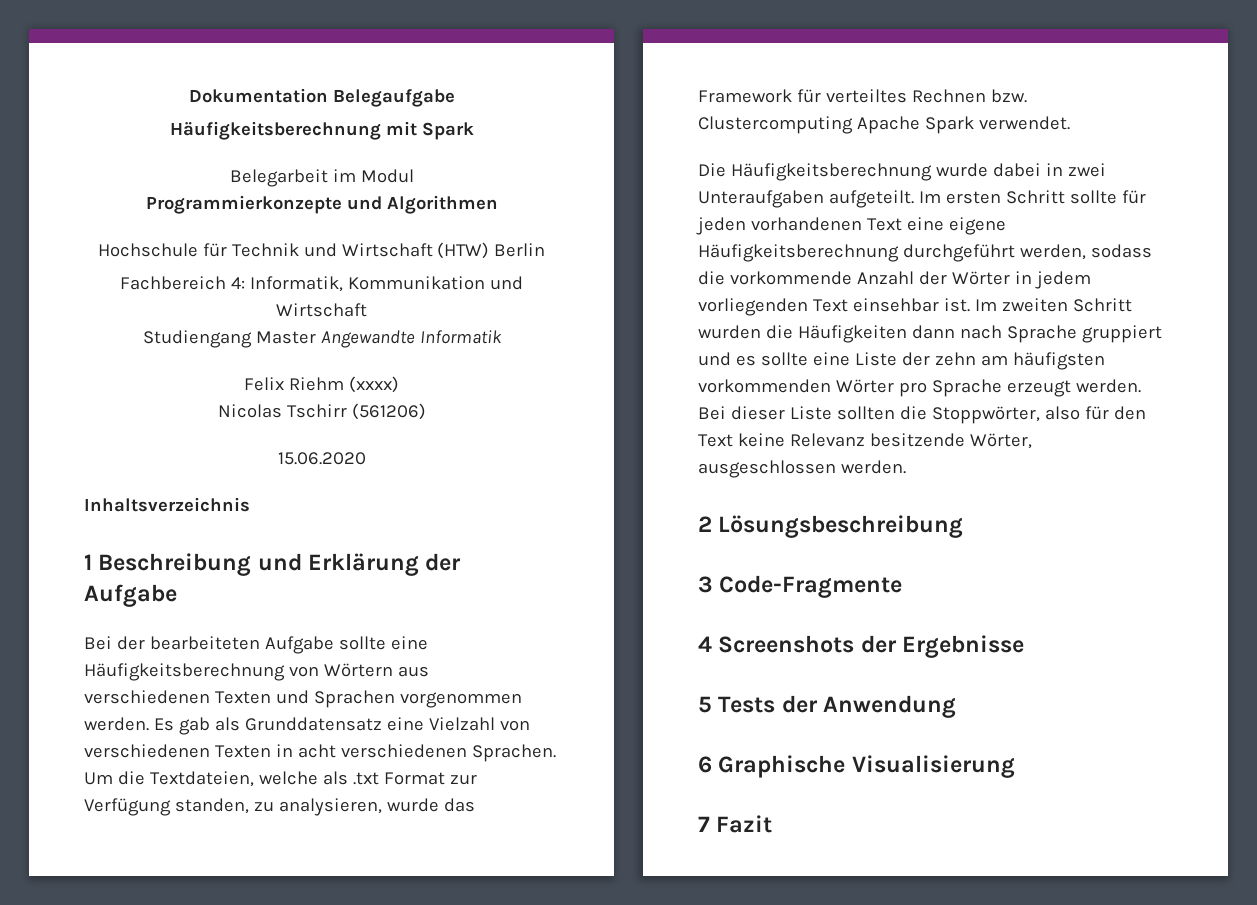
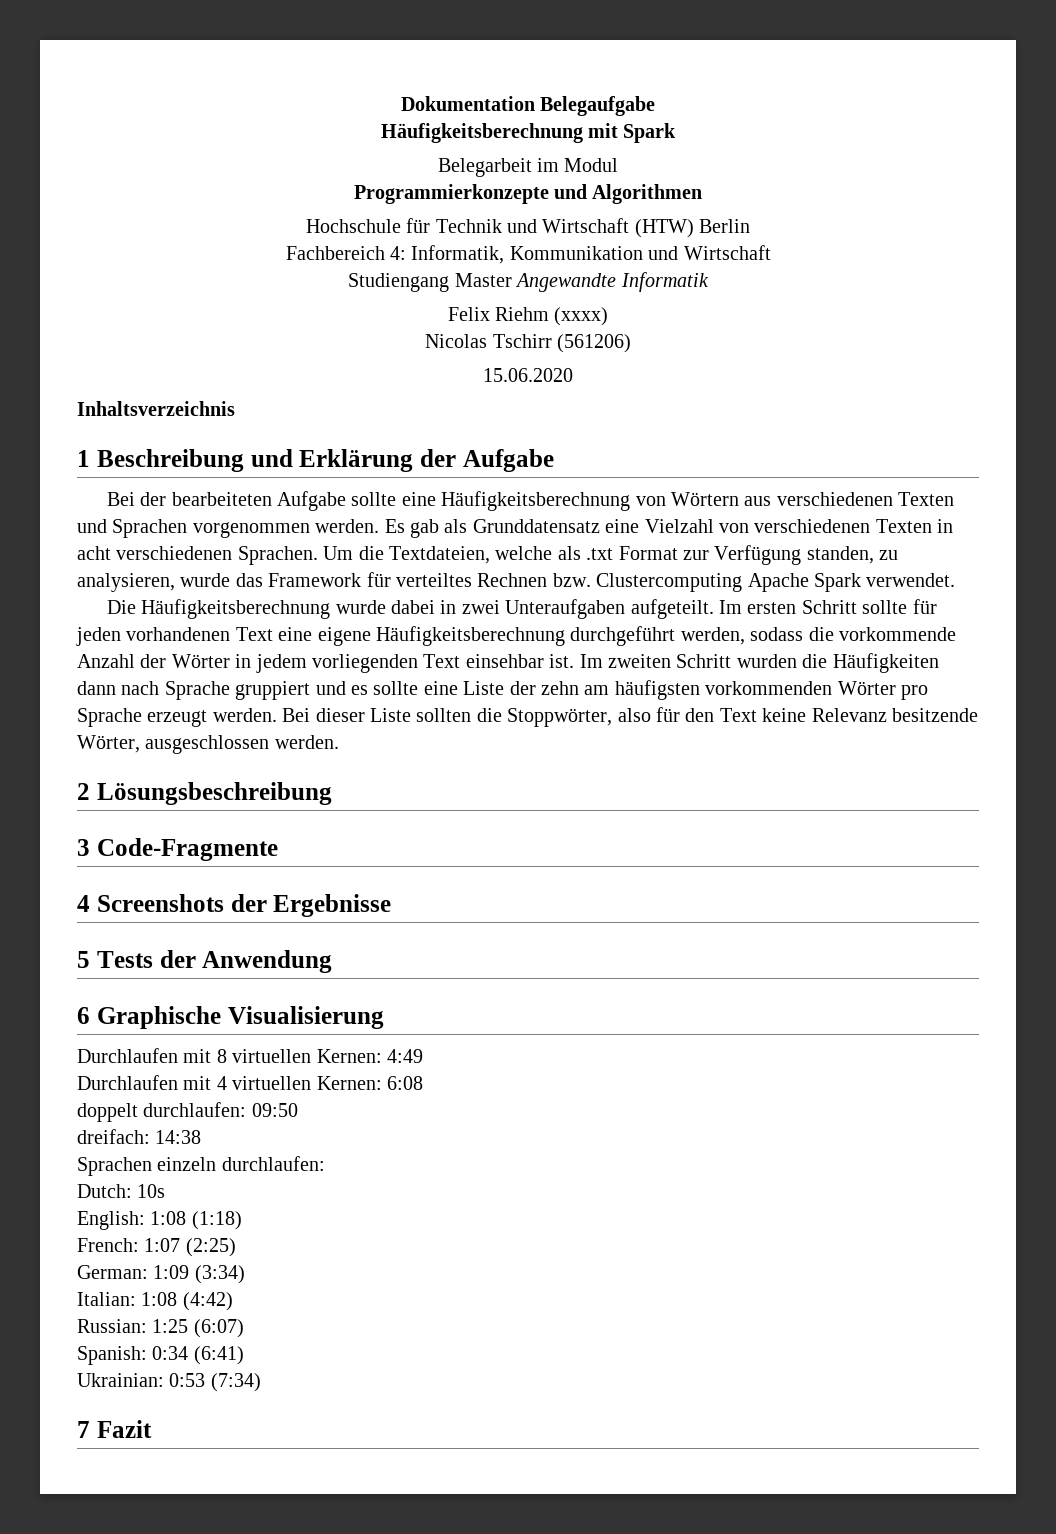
+ Durchlaufen mit 8 virtuellen Kernen: 4:49
+ Durchlaufen mit 4 virtuellen Kernen: 6:08
+ doppelt durchlaufen: 09:50
+ dreifach: 14:38
+ Sprachen einzeln durchlaufen:
+ Dutch: 10s
+ English: 1:08 (1:18)
+ French: 1:07 (2:25)
+ German: 1:09 (3:34)
+ Italian: 1:08 (4:42)
+ Russian: 1:25 (6:07)
+ Spanish: 0:34 (6:41)
+ Ukrainian: 0:53 (7:34)

